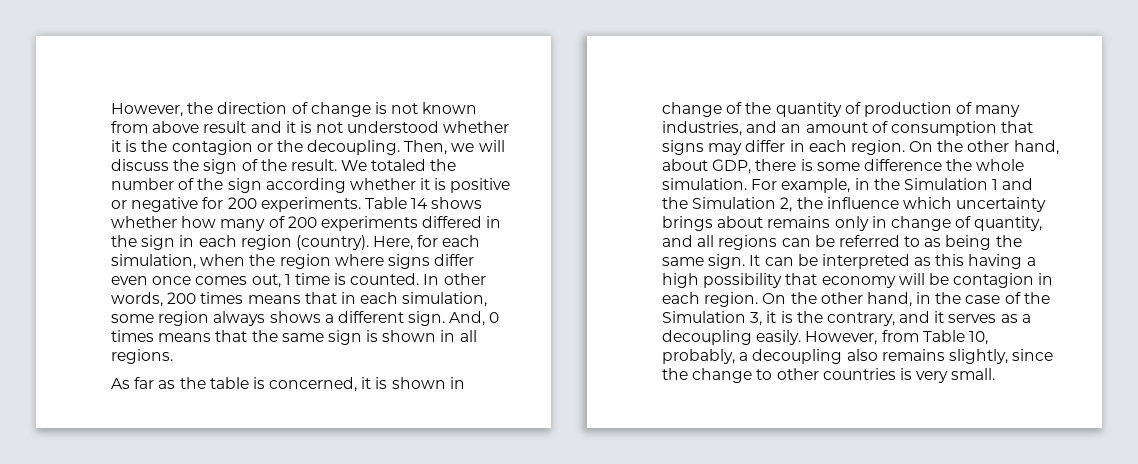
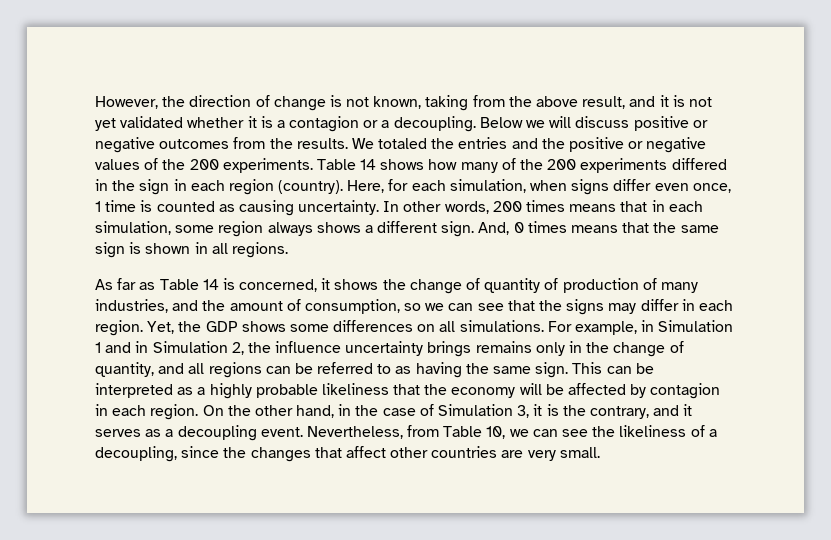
- However, the direction of change is not known from above result and it is not understood whether it is the contagion or the decoupling. Then, we will discuss the sign of the result. We totaled the number of the sign according whether it is positive or negative for 200 experiments.
+ However, the direction of change is not known, taking from the above result, and it is not yet validated whether it is a contagion or a decoupling. Below we will discuss positive or negative outcomes from the results. We totaled the entries and the positive or negative values of the 200 experiments.
- Table 14 shows whether how many of 200 experiments differed in the sign in each region (country).
+ Table 14 shows how many of the 200 experiments differed in the sign in each region (country).
- Here, for each simulation, when the region where signs differ even once comes out, 1 time is counted.
+ Here, for each simulation, when signs differ even once, 1 time is counted as causing uncertainty.
- As far as the table is concerned, it is shown in change of the quantity of production of many industries, and an amount of consumption that signs may differ in each region.
+ As far as Table 14 is concerned, it shows the change of quantity of production of many industries, and the amount of consumption, so we can see that the signs may differ in each region.
- On the other hand, about GDP, there is some difference the whole simulation.
+ Yet, the GDP shows some differences on all simulations.
- For example, in the Simulation 1 and the Simulation 2, the influence which uncertainty brings about remains only in change of quantity, and all regions can be referred to as being the same sign.
+ For example, in Simulation 1 and in Simulation 2, the influence uncertainty brings remains only in the change of quantity, and all regions can be referred to as having the same sign.
- It can be interpreted as this having a high possibility that economy will be contagion in each region.
+ This can be interpreted as a highly probable likeliness that the economy will be affected by contagion in each region.
- On the other hand, in the case of the Simulation 3, it is the contrary, and it serves as a decoupling easily. However, from Table 10, probably, a decoupling also remains slightly, since the change to other countries is very small.
+ On the other hand, in the case of Simulation 3, it is the contrary, and it serves as a decoupling event. Nevertheless, from Table 10, we can see the likeliness of a decoupling, since the changes that affect other countries are very small.

